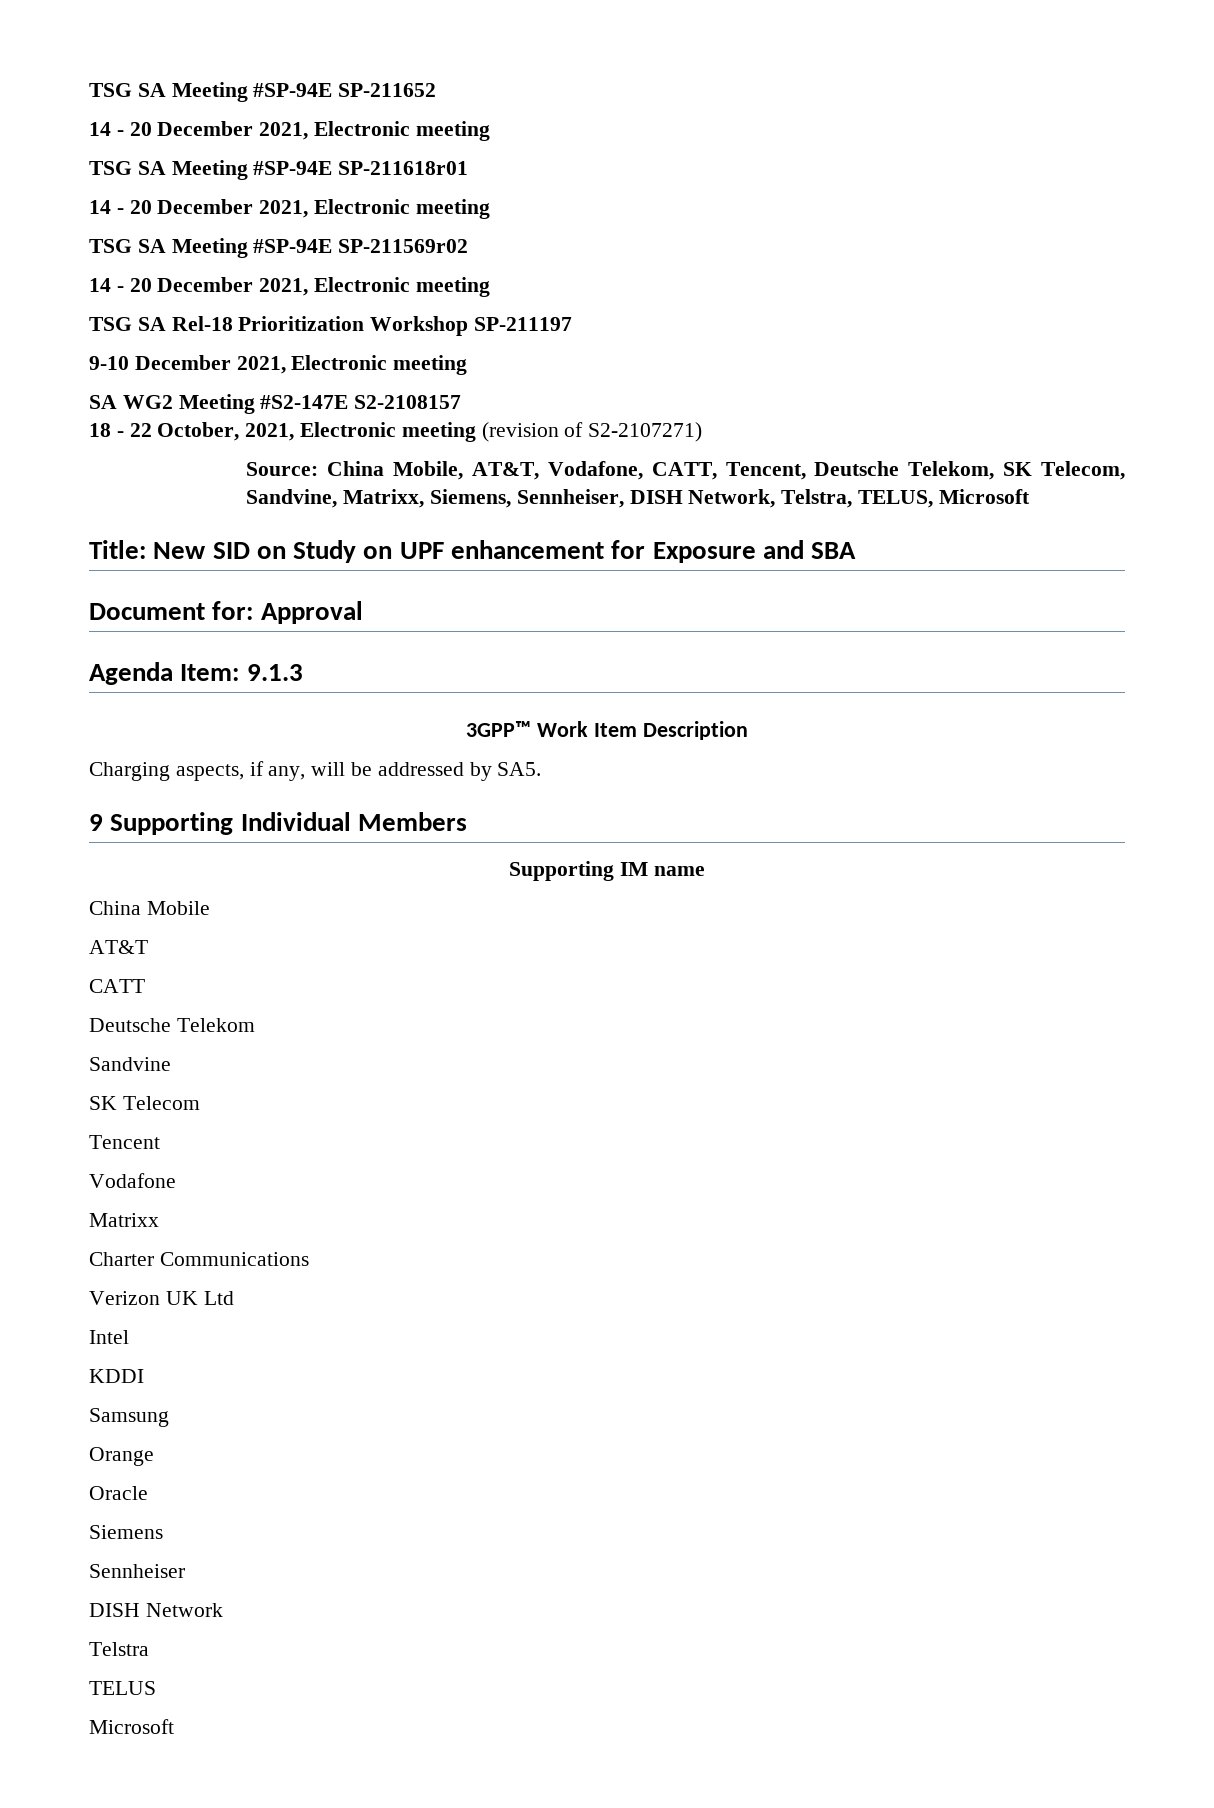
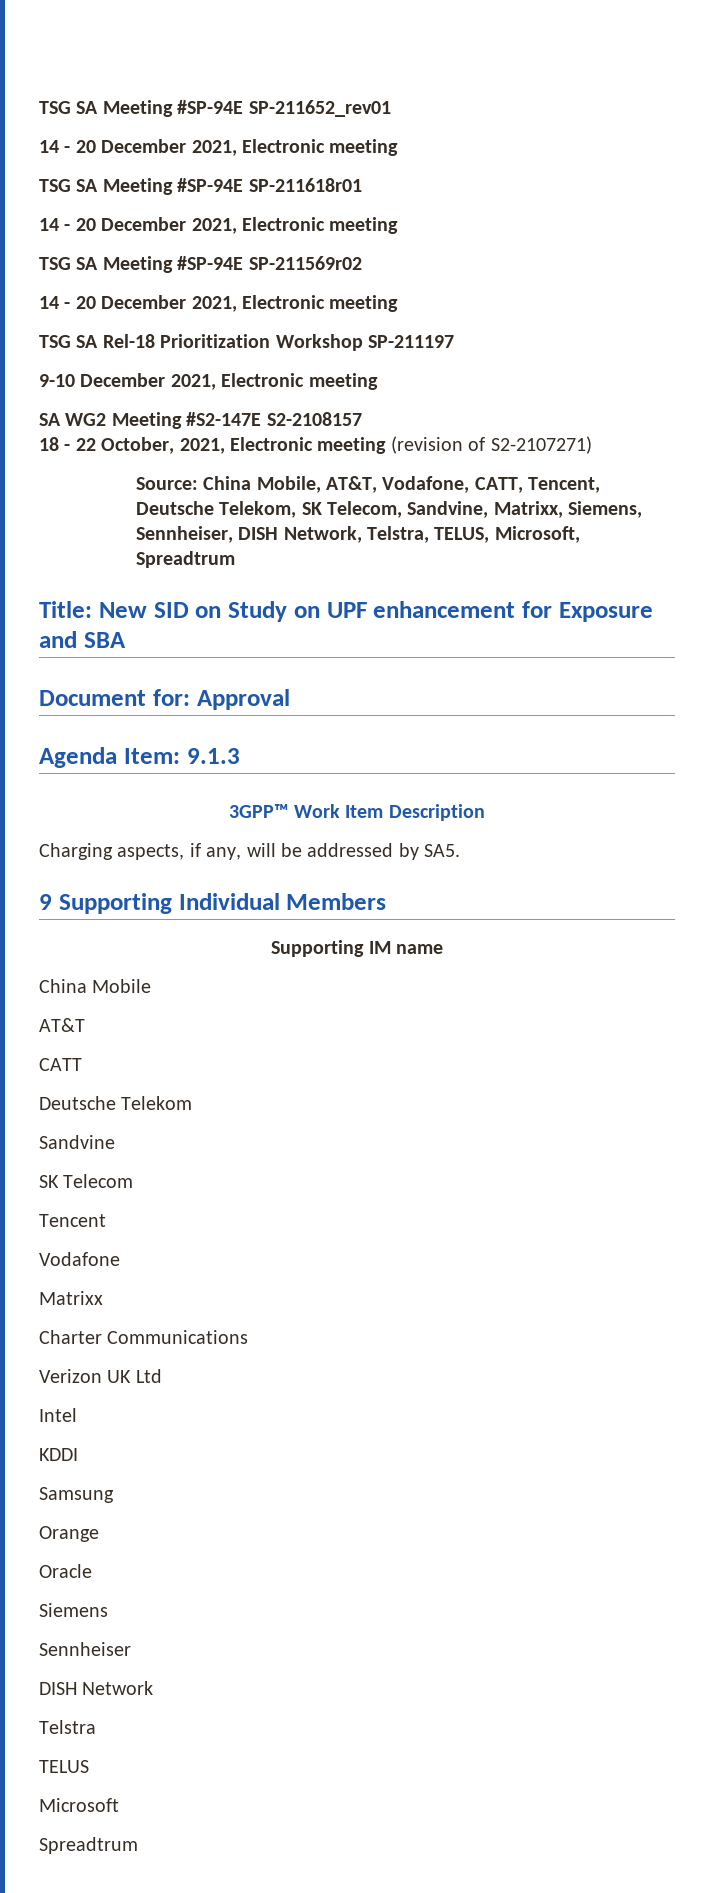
- TSG SA Meeting #SP-94E SP-211652
+ TSG SA Meeting #SP-94E SP-211652_rev01
- Source: China Mobile, AT&T, Vodafone, CATT, Tencent, Deutsche Telekom, SK Telecom, Sandvine, Matrixx, Siemens, Sennheiser, DISH Network, Telstra, TELUS, Microsoft
+ Source: China Mobile, AT&T, Vodafone, CATT, Tencent, Deutsche Telekom, SK Telecom, Sandvine, Matrixx, Siemens, Sennheiser, DISH Network, Telstra, TELUS, Microsoft, Spreadtrum
  TELUS
  Microsoft
+ Spreadtrum

